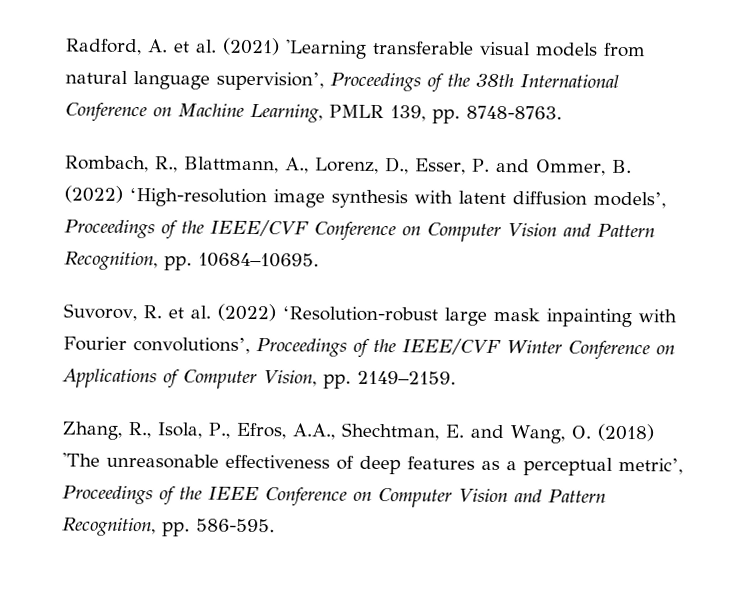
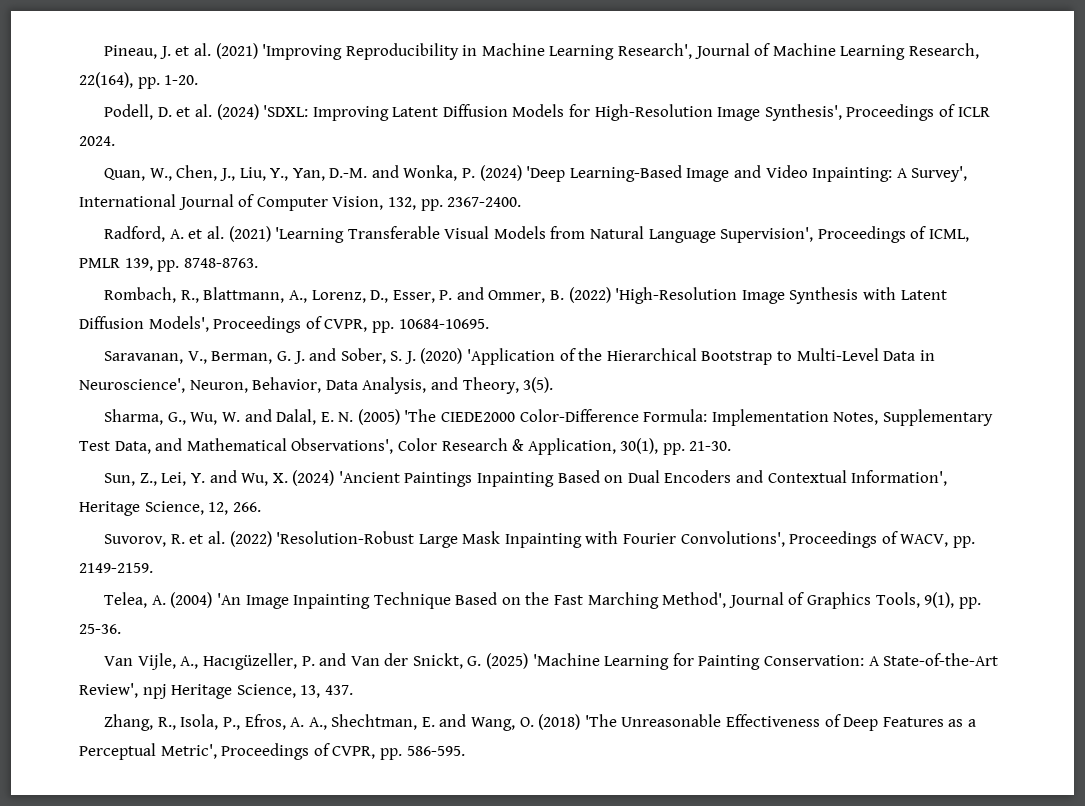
+ Pineau, J. et al. (2021) 'Improving Reproducibility in Machine Learning Research', Journal of Machine Learning Research, 22(164), pp. 1-20.
+ Podell, D. et al. (2024) 'SDXL: Improving Latent Diffusion Models for High-Resolution Image Synthesis', Proceedings of ICLR 2024.
+ Quan, W., Chen, J., Liu, Y., Yan, D.-M. and Wonka, P. (2024) 'Deep Learning-Based Image and Video Inpainting: A Survey', International Journal of Computer Vision, 132, pp. 2367-2400.
- Radford, A. et al. (2021) 'Learning transferable visual models from natural language supervision’, Proceedings of the 38th International Conference on Machine Learning, PMLR 139, pp. 8748-8763.
+ Radford, A. et al. (2021) 'Learning Transferable Visual Models from Natural Language Supervision', Proceedings of ICML, PMLR 139, pp. 8748-8763.
- Rombach, R., Blattmann, A., Lorenz, D., Esser, P. and Ommer, B. (2022) ‘High-resolution image synthesis with latent diffusion models’, Proceedings of the IEEE/CVF Conference on Computer Vision and Pattern Recognition, pp. 10684–10695.
+ Rombach, R., Blattmann, A., Lorenz, D., Esser, P. and Ommer, B. (2022) 'High-Resolution Image Synthesis with Latent Diffusion Models', Proceedings of CVPR, pp. 10684-10695.
+ Saravanan, V., Berman, G. J. and Sober, S. J. (2020) 'Application of the Hierarchical Bootstrap to Multi-Level Data in Neuroscience', Neuron, Behavior, Data Analysis, and Theory, 3(5).
+ Sharma, G., Wu, W. and Dalal, E. N. (2005) 'The CIEDE2000 Color-Difference Formula: Implementation Notes, Supplementary Test Data, and Mathematical Observations', Color Research & Application, 30(1), pp. 21-30.
+ Sun, Z., Lei, Y. and Wu, X. (2024) 'Ancient Paintings Inpainting Based on Dual Encoders and Contextual Information', Heritage Science, 12, 266.
- Suvorov, R. et al. (2022) ‘Resolution-robust large mask inpainting with Fourier convolutions’, Proceedings of the IEEE/CVF Winter Conference on Applications of Computer Vision, pp. 2149–2159.
+ Suvorov, R. et al. (2022) 'Resolution-Robust Large Mask Inpainting with Fourier Convolutions', Proceedings of WACV, pp. 2149-2159.
+ Telea, A. (2004) 'An Image Inpainting Technique Based on the Fast Marching Method', Journal of Graphics Tools, 9(1), pp. 25-36.
+ Van Vijle, A., Hacıgüzeller, P. and Van der Snickt, G. (2025) 'Machine Learning for Painting Conservation: A State-of-the-Art Review', npj Heritage Science, 13, 437.
- Zhang, R., Isola, P., Efros, A.A., Shechtman, E. and Wang, O. (2018) 'The unreasonable effectiveness of deep features as a perceptual metric’, Proceedings of the IEEE Conference on Computer Vision and Pattern Recognition, pp. 586-595.
+ Zhang, R., Isola, P., Efros, A. A., Shechtman, E. and Wang, O. (2018) 'The Unreasonable Effectiveness of Deep Features as a Perceptual Metric', Proceedings of CVPR, pp. 586-595.

